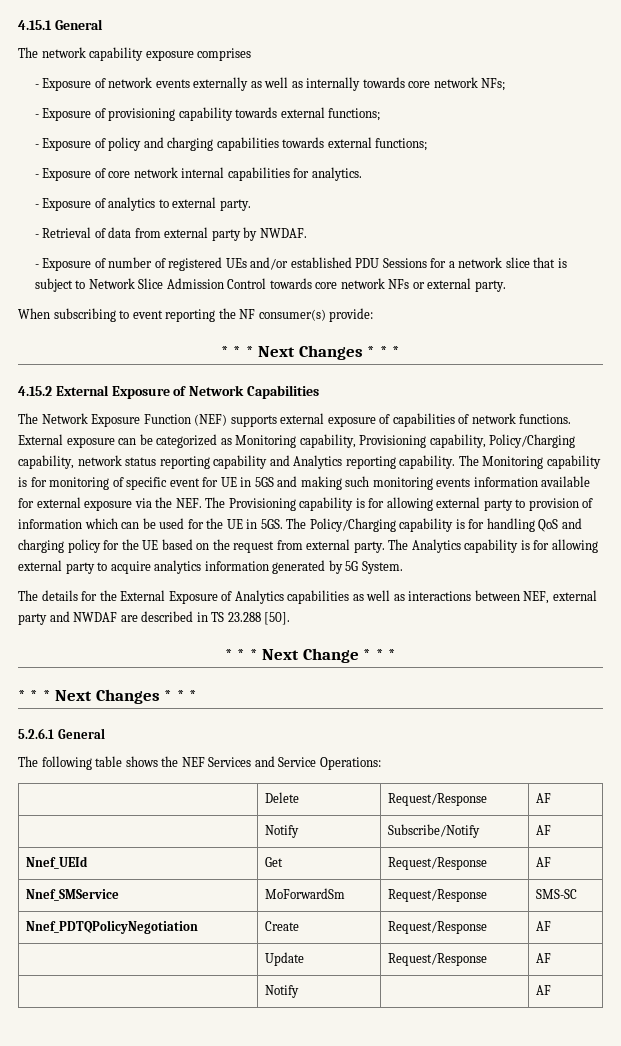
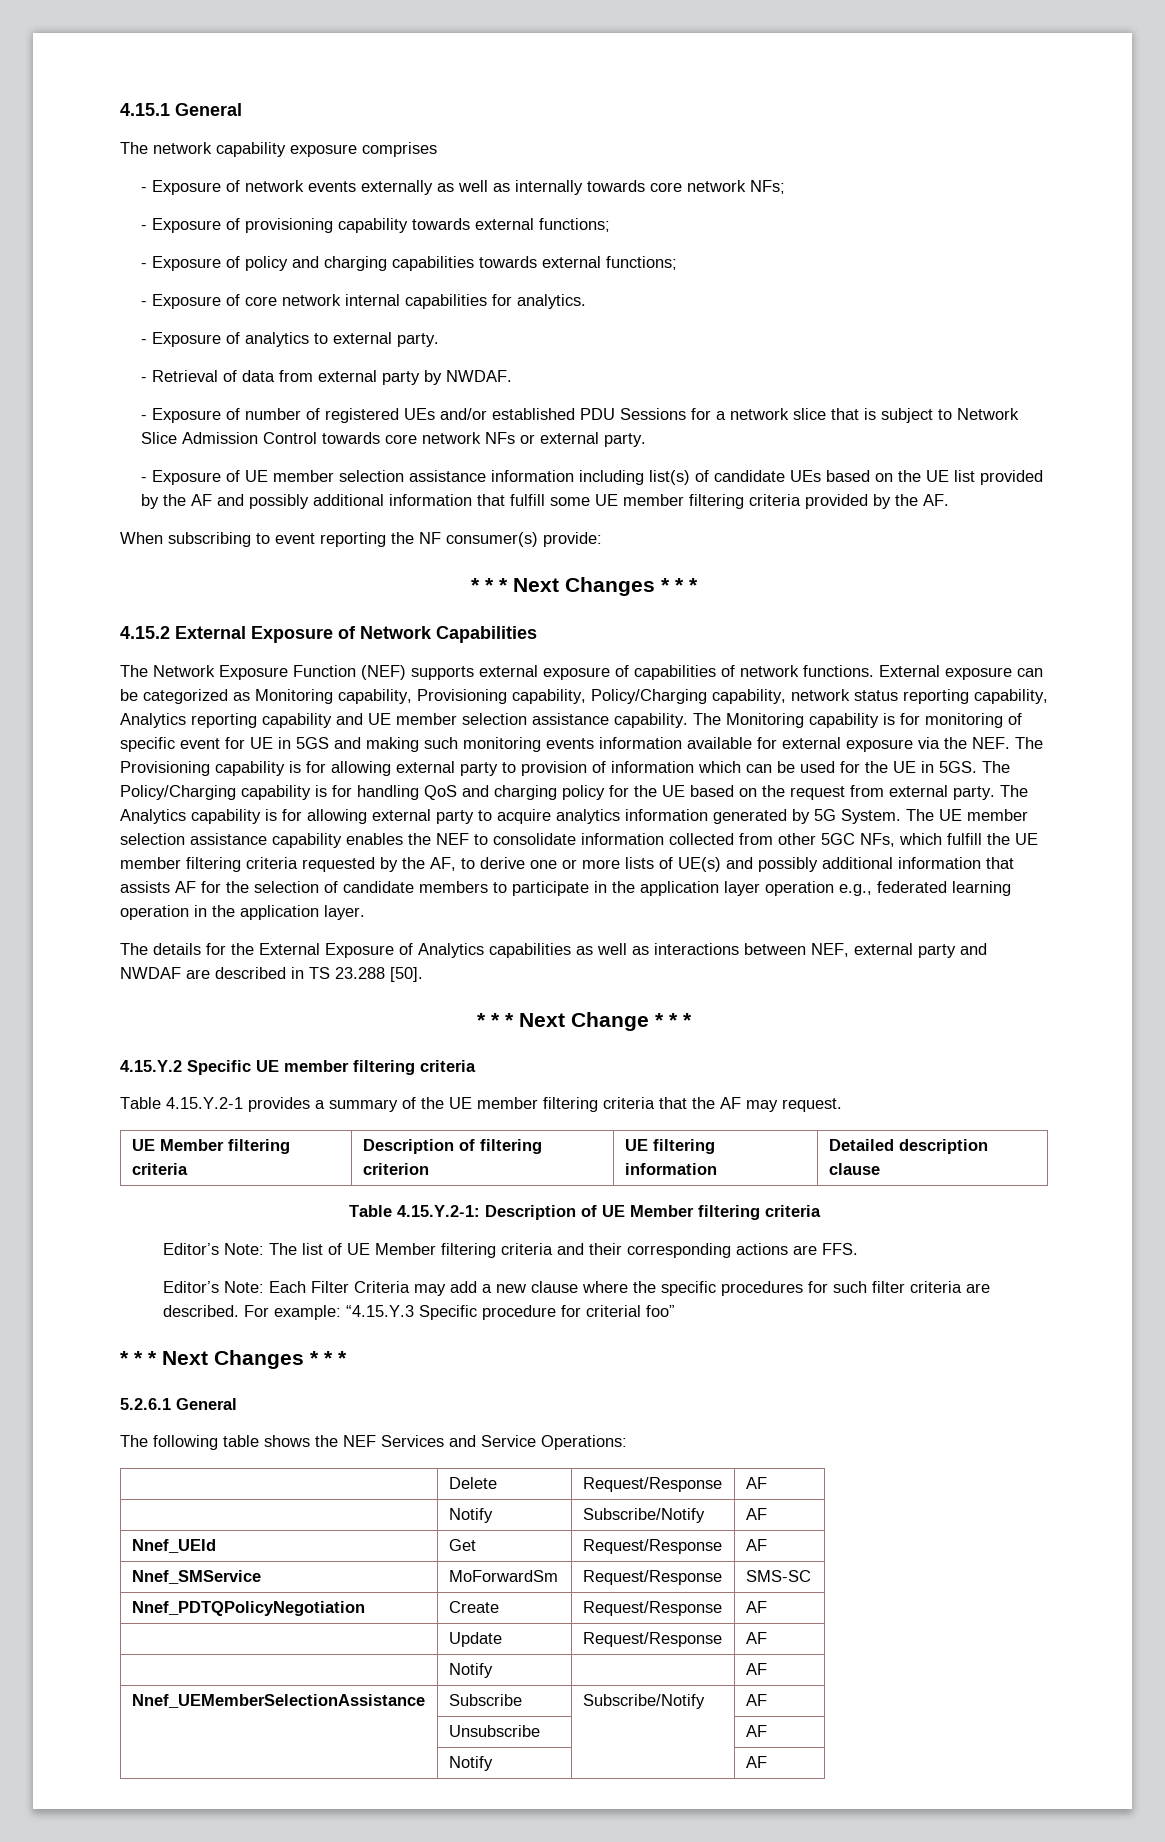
+ - Exposure of UE member selection assistance information including list(s) of candidate UEs based on the UE list provided by the AF and possibly additional information that fulfill some UE member filtering criteria provided by the AF.
- External exposure can be categorized as Monitoring capability, Provisioning capability, Policy/Charging capability, network status reporting capability and Analytics reporting capability.
+ External exposure can be categorized as Monitoring capability, Provisioning capability, Policy/Charging capability, network status reporting capability, Analytics reporting capability and UE member selection assistance capability.
+ The UE member selection assistance capability enables the NEF to consolidate information collected from other 5GC NFs, which fulfill the UE member filtering criteria requested by the AF, to derive one or more lists of UE(s) and possibly additional information that assists AF for the selection of candidate members to participate in the application layer operation e.g., federated learning operation in the application layer.
+ 4.15.Y.2 Specific UE member filtering criteria
+ Table 4.15.Y.2-1 provides a summary of the UE member filtering criteria that the AF may request.
+ UE Member filtering criteria | Description of filtering criterion | UE filtering information | Detailed description clause
+ Table 4.15.Y.2-1: Description of UE Member filtering criteria
+ Editor’s Note: The list of UE Member filtering criteria and their corresponding actions are FFS.
+ Editor’s Note: Each Filter Criteria may add a new clause where the specific procedures for such filter criteria are described. For example: “4.15.Y.3 Specific procedure for criterial foo”
+ Nnef_UEMemberSelectionAssistance | Subscribe | Subscribe/Notify | AF
+ | Unsubscribe | | AF
+ | Notify | | AF

